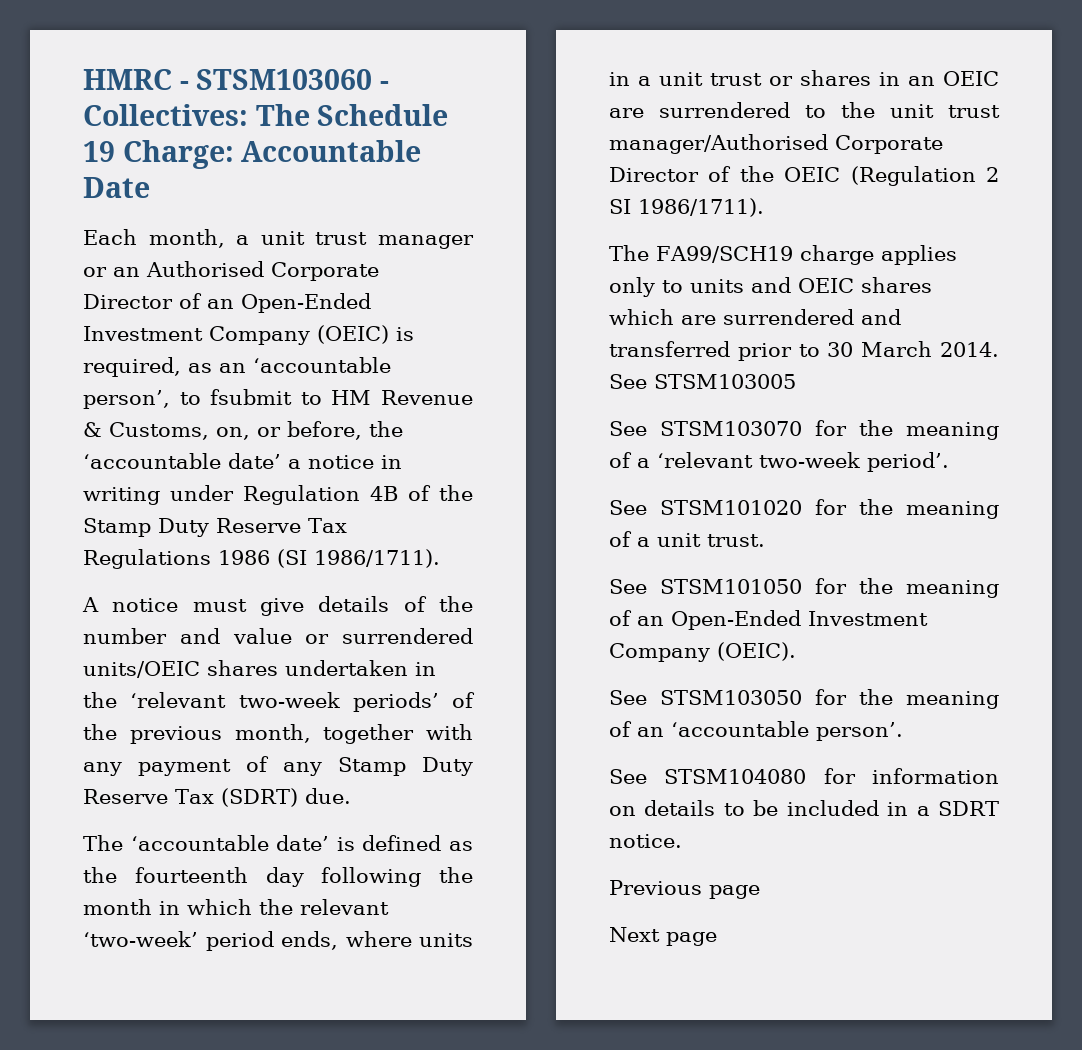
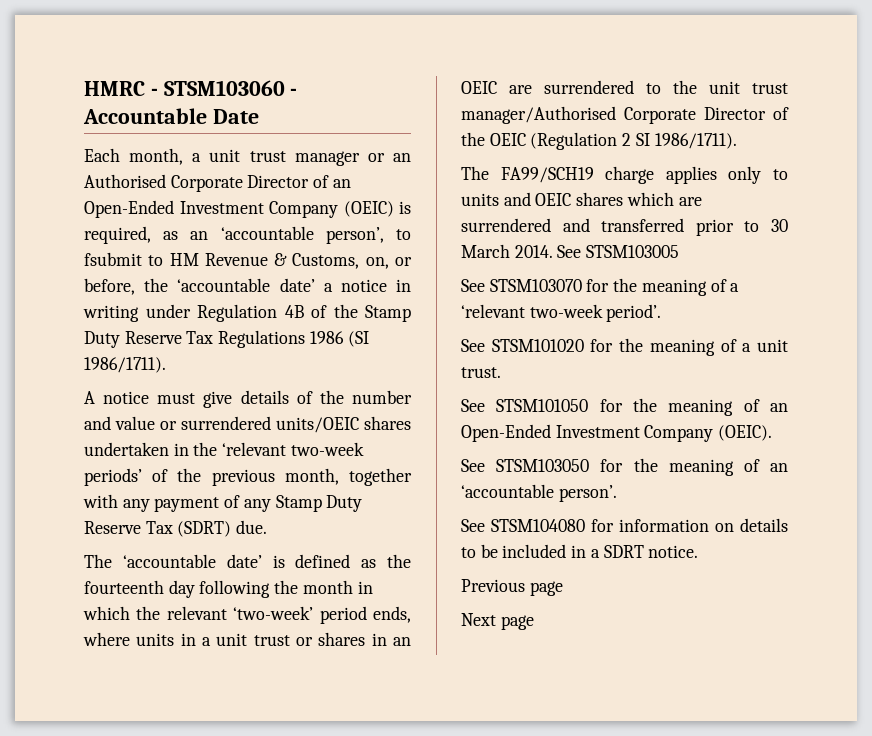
- HMRC - STSM103060 - Collectives: The Schedule 19 Charge: Accountable Date
+ HMRC - STSM103060 - Accountable Date

